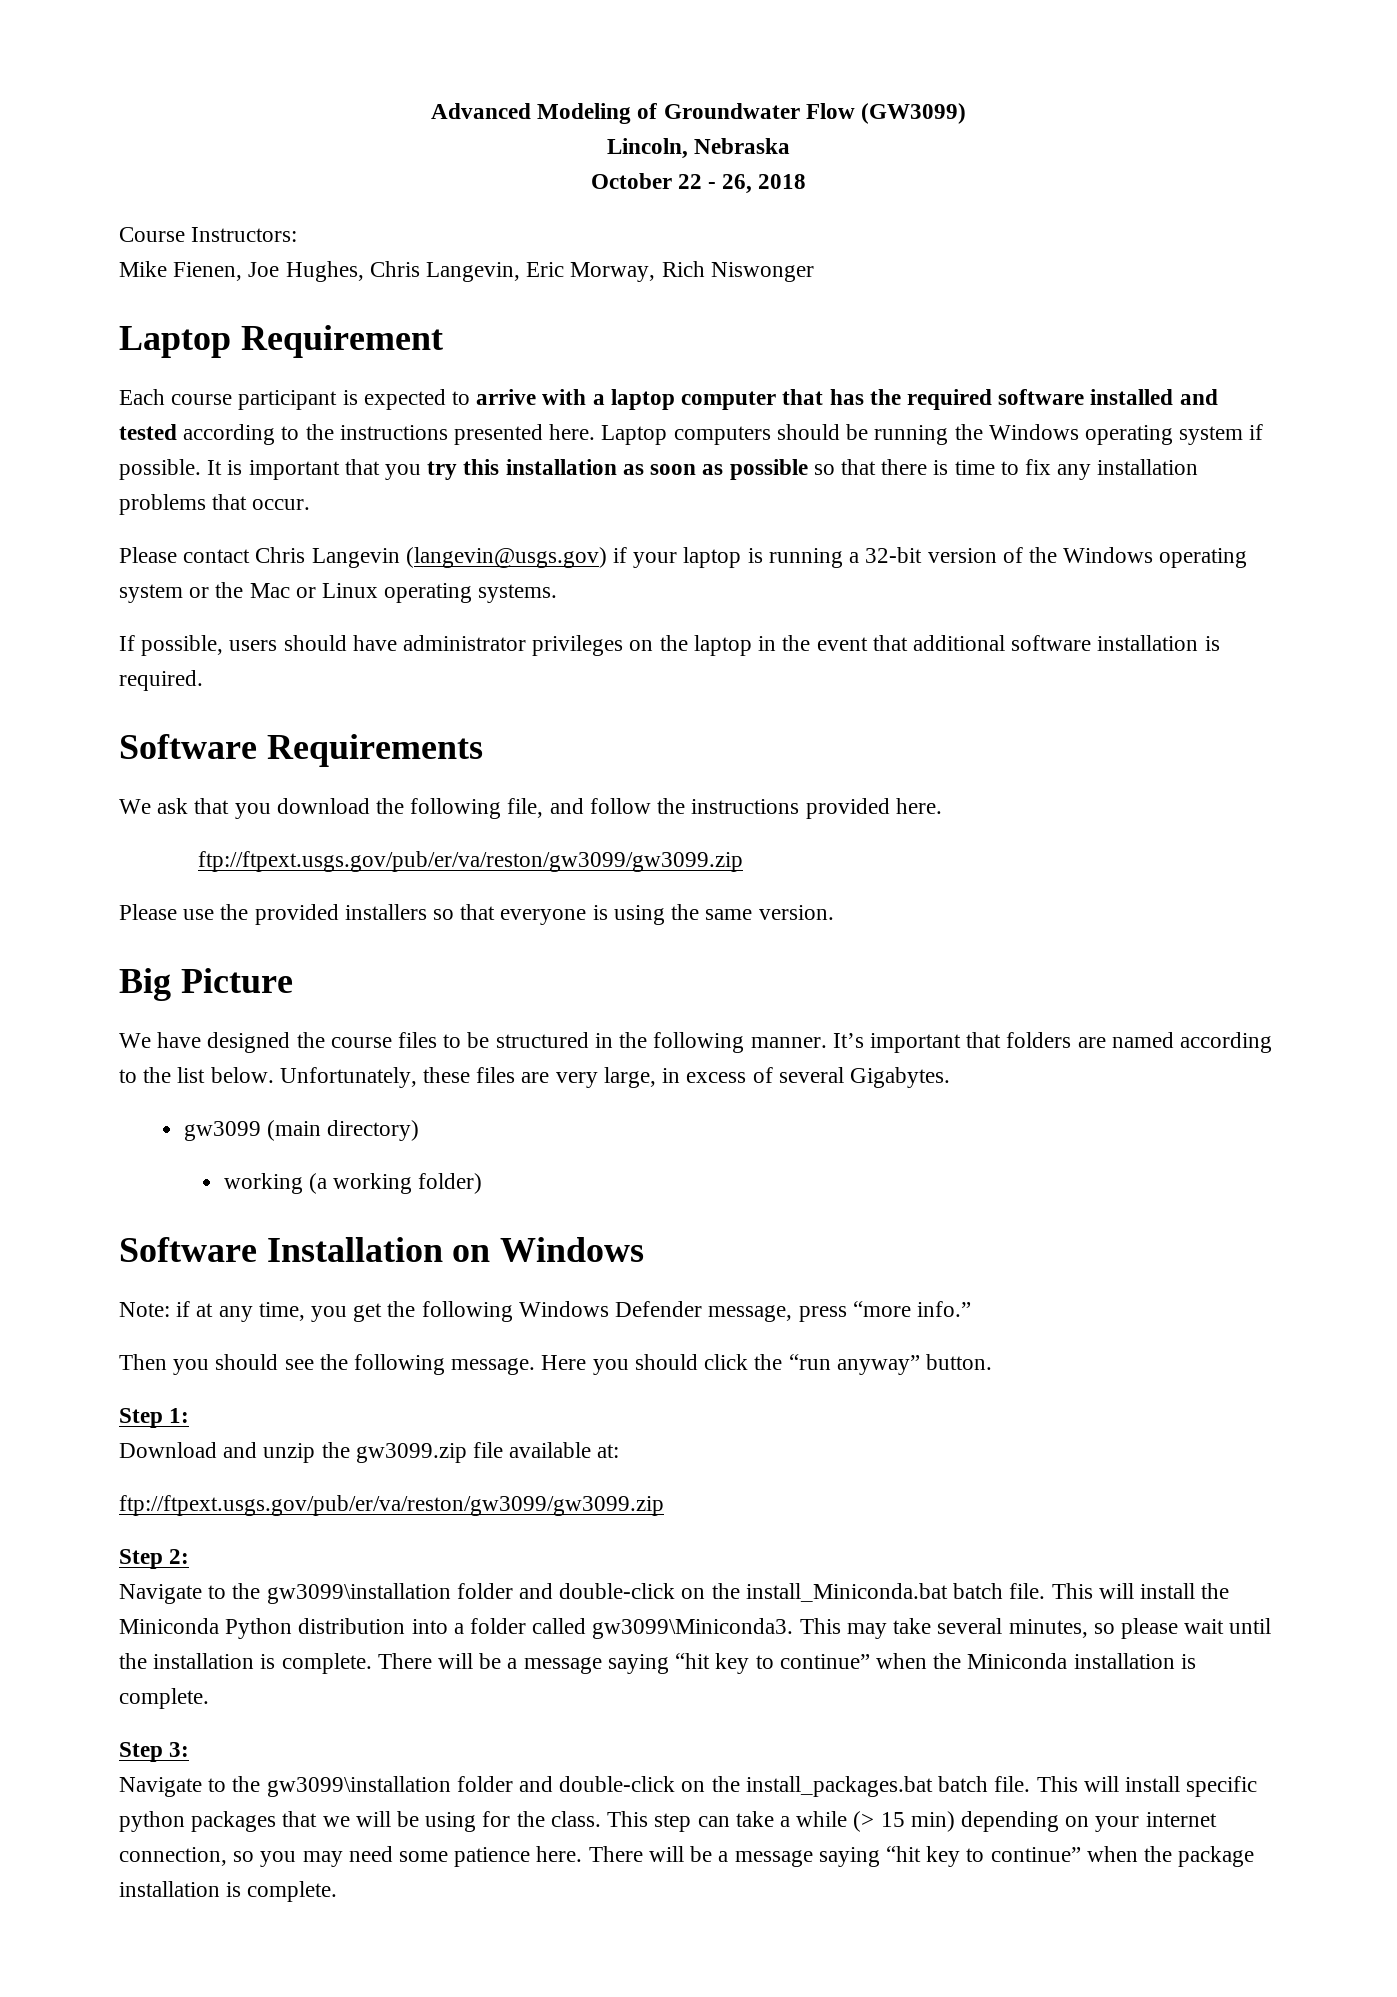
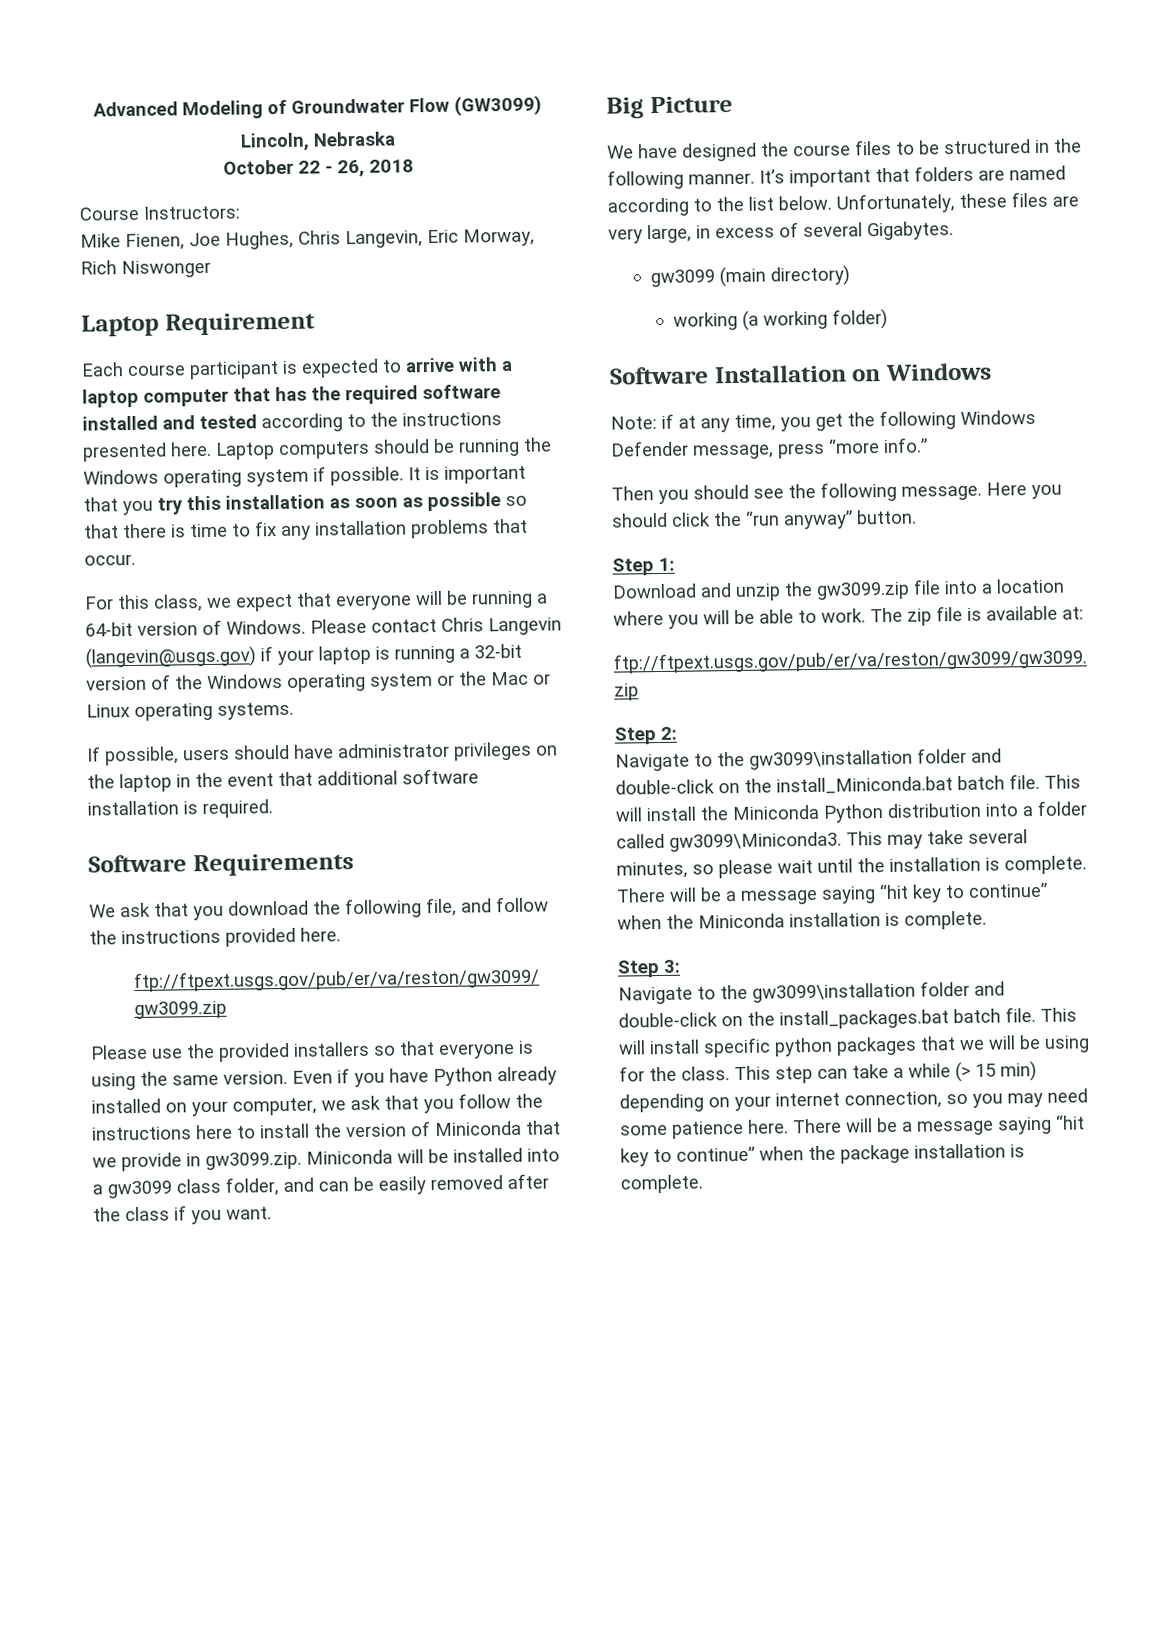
+ For this class, we expect that everyone will be running a 64-bit version of Windows.
+ Even if you have Python already installed on your computer, we ask that you follow the instructions here to install the version of Miniconda that we provide in gw3099.zip. Miniconda will be installed into a gw3099 class folder, and can be easily removed after the class if you want.
- Download and unzip the gw3099.zip file available at:
+ Download and unzip the gw3099.zip file into a location where you will be able to work. The zip file is available at:

